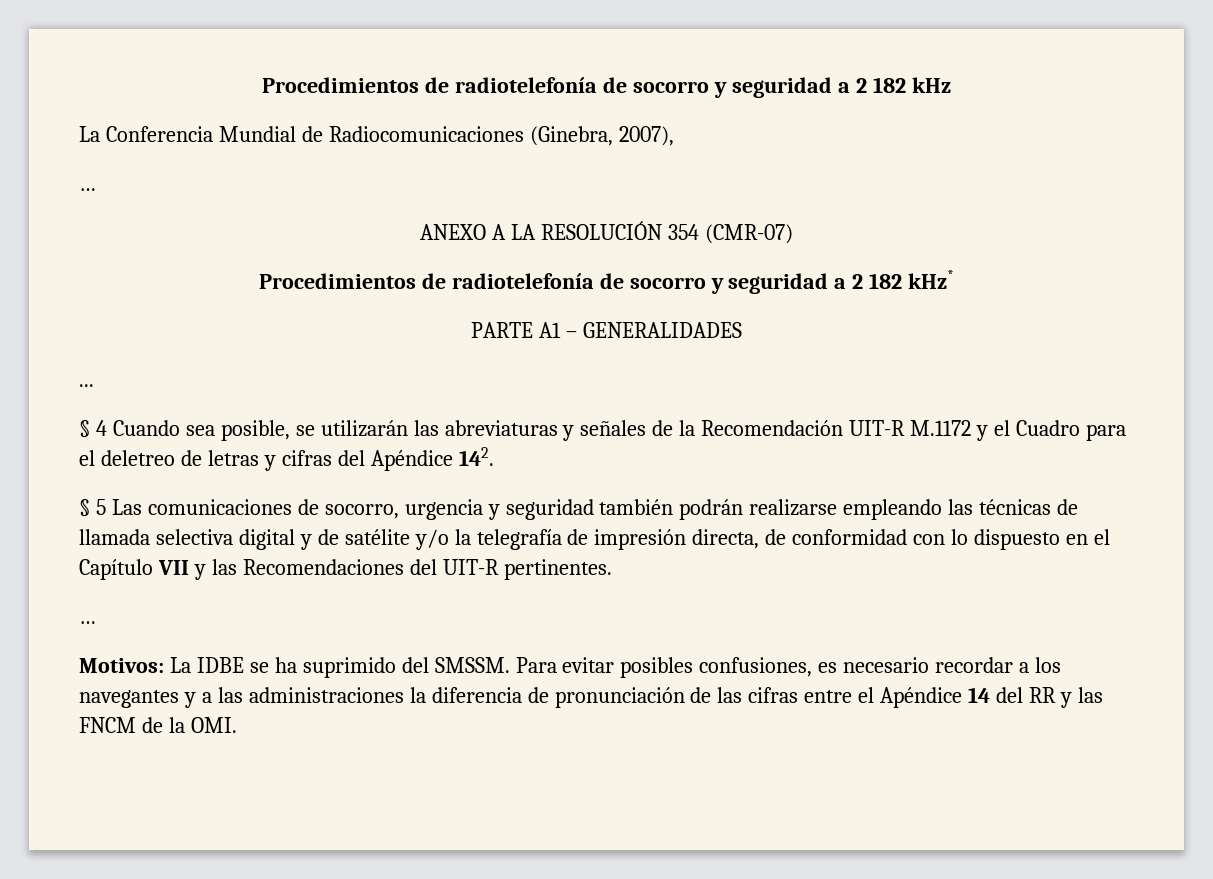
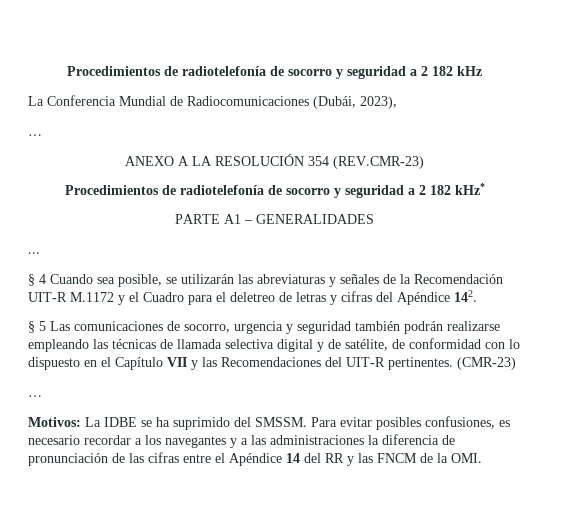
- La Conferencia Mundial de Radiocomunicaciones (Ginebra, 2007),
+ La Conferencia Mundial de Radiocomunicaciones (Dubái, 2023),
- ANEXO A LA RESOLUCIÓN 354 (CMR-07)
+ ANEXO A LA RESOLUCIÓN 354 (REV.CMR-23)
- § 5 Las comunicaciones de socorro, urgencia y seguridad también podrán realizarse empleando las técnicas de llamada selectiva digital y de satélite y/o la telegrafía de impresión directa, de conformidad con lo dispuesto en el Capítulo VII y las Recomendaciones del UIT-R pertinentes.
+ § 5 Las comunicaciones de socorro, urgencia y seguridad también podrán realizarse empleando las técnicas de llamada selectiva digital y de satélite, de conformidad con lo dispuesto en el Capítulo VII y las Recomendaciones del UIT-R pertinentes. (CMR-23)

